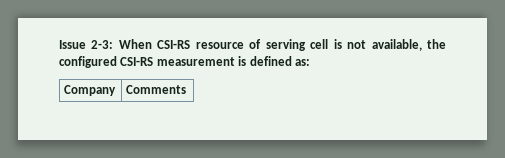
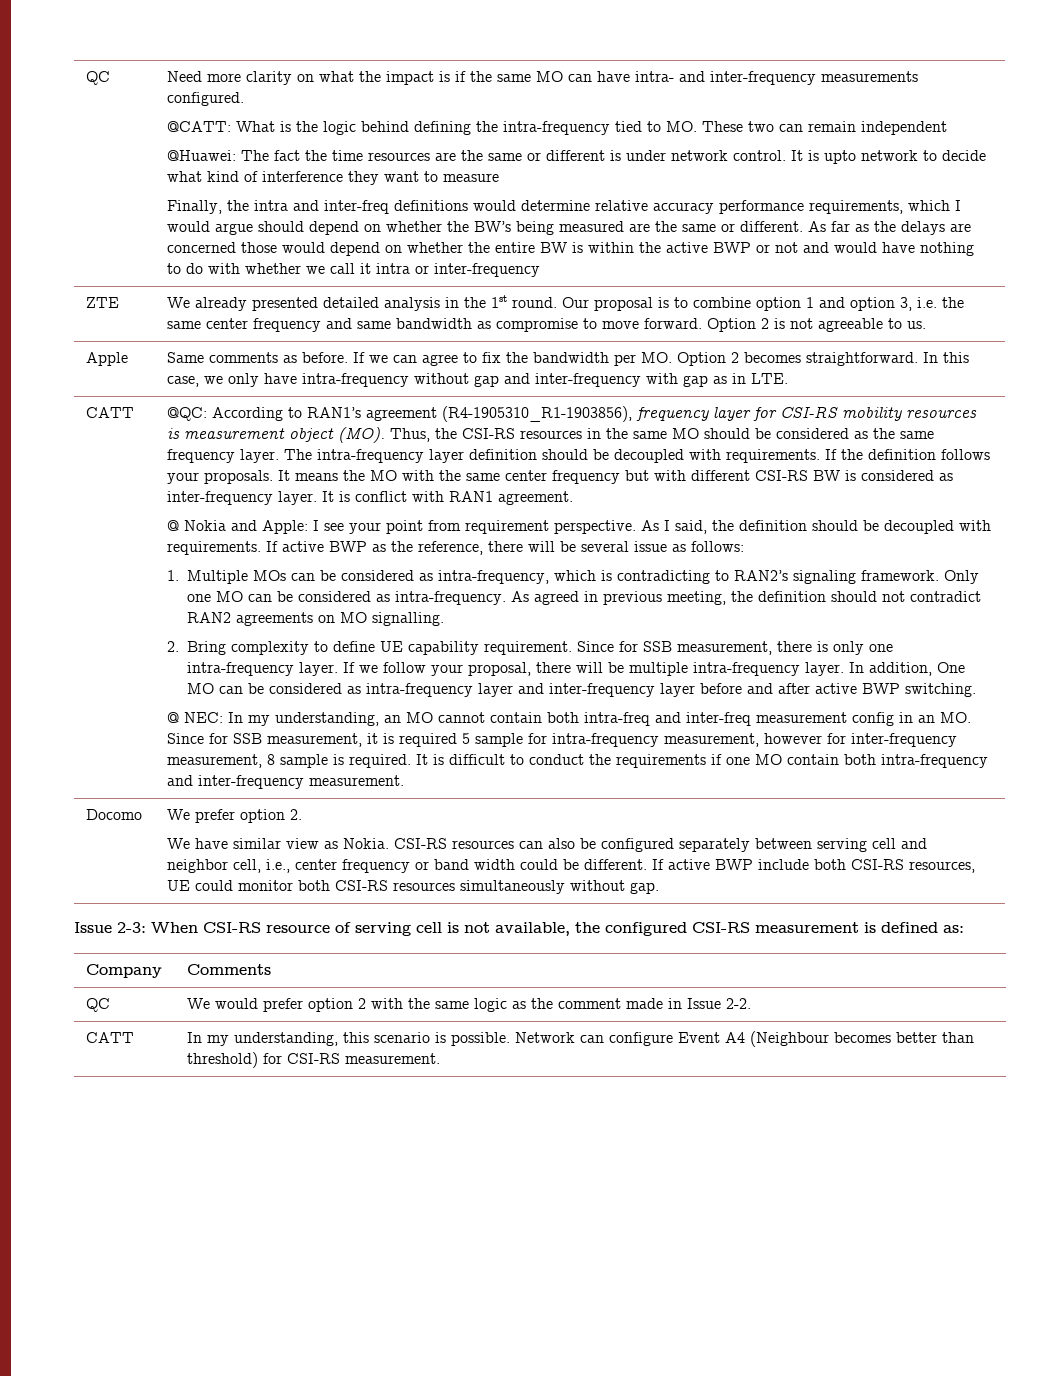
+ QC | Need more clarity on what the impact is if the same MO can have intra- and inter-frequency measurements configured.
+ @CATT: What is the logic behind defining the intra-frequency tied to MO. These two can remain independent
+ @Huawei: The fact the time resources are the same or different is under network control. It is upto network to decide what kind of interference they want to measure
+ Finally, the intra and inter-freq definitions would determine relative accuracy performance requirements, which I would argue should depend on whether the BW’s being measured are the same or different. As far as the delays are concerned those would depend on whether the entire BW is within the active BWP or not and would have nothing to do with whether we call it intra or inter-frequency
+ ZTE | We already presented detailed analysis in the 1st round. Our proposal is to combine option 1 and option 3, i.e. the same center frequency and same bandwidth as compromise to move forward. Option 2 is not agreeable to us.
+ Apple | Same comments as before. If we can agree to fix the bandwidth per MO. Option 2 becomes straightforward. In this case, we only have intra-frequency without gap and inter-frequency with gap as in LTE.
+ CATT | @QC: According to RAN1’s agreement (R4-1905310_R1-1903856), frequency layer for CSI-RS mobility resources is measurement object (MO). Thus, the CSI-RS resources in the same MO should be considered as the same frequency layer. The intra-frequency layer definition should be decoupled with requirements. If the definition follows your proposals. It means the MO with the same center frequency but with different CSI-RS BW is considered as inter-frequency layer. It is conflict with RAN1 agreement.
+ @ Nokia and Apple: I see your point from requirement perspective. As I said, the definition should be decoupled with requirements. If active BWP as the reference, there will be several issue as follows:
+ 1. Multiple MOs can be considered as intra-frequency, which is contradicting to RAN2’s signaling framework. Only one MO can be considered as intra-frequency. As agreed in previous meeting, the definition should not contradict RAN2 agreements on MO signalling.
+ 2. Bring complexity to define UE capability requirement. Since for SSB measurement, there is only one intra-frequency layer. If we follow your proposal, there will be multiple intra-frequency layer. In addition, One MO can be considered as intra-frequency layer and inter-frequency layer before and after active BWP switching.
+ @ NEC: In my understanding, an MO cannot contain both intra-freq and inter-freq measurement config in an MO. Since for SSB measurement, it is required 5 sample for intra-frequency measurement, however for inter-frequency measurement, 8 sample is required. It is difficult to conduct the requirements if one MO contain both intra-frequency and inter-frequency measurement.
+ Docomo | We prefer option 2.
+ We have similar view as Nokia. CSI-RS resources can also be configured separately between serving cell and neighbor cell, i.e., center frequency or band width could be different. If active BWP include both CSI-RS resources, UE could monitor both CSI-RS resources simultaneously without gap.
+ QC | We would prefer option 2 with the same logic as the comment made in Issue 2-2.
+ CATT | In my understanding, this scenario is possible. Network can configure Event A4 (Neighbour becomes better than threshold) for CSI-RS measurement.

